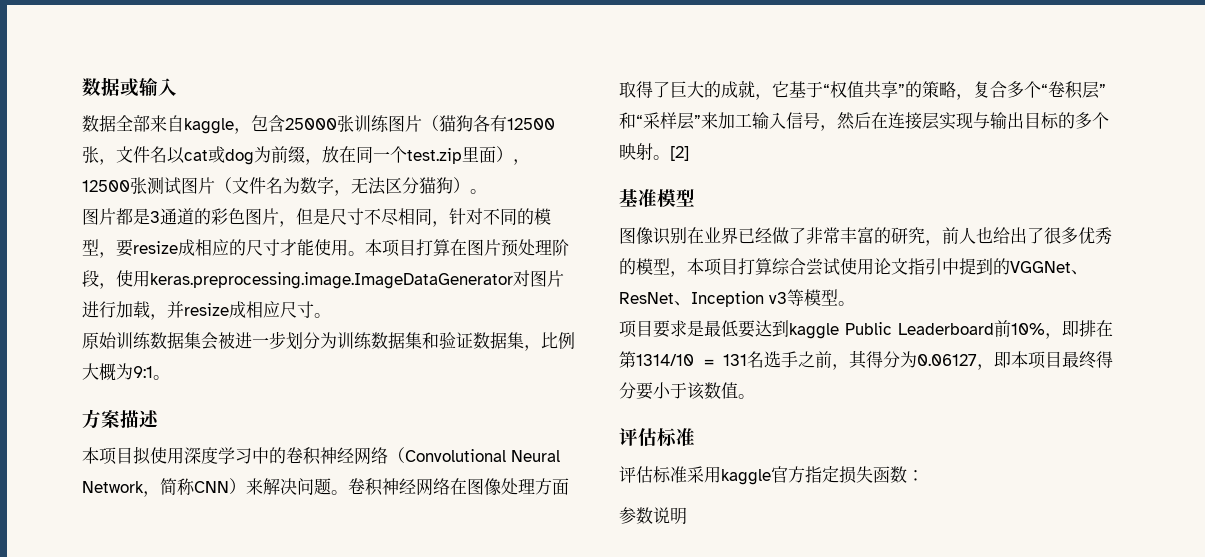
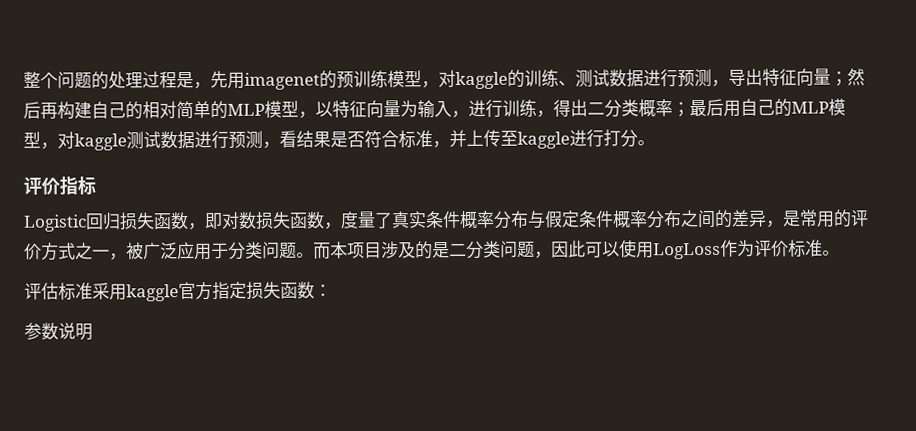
- 数据或输入
- 数据全部来自kaggle，包含25000张训练图片（猫狗各有12500张，文件名以cat或dog为前缀，放在同一个test.zip里面），12500张测试图片（文件名为数字，无法区分猫狗）。
- 图片都是3通道的彩色图片，但是尺寸不尽相同，针对不同的模型，要resize成相应的尺寸才能使用。本项目打算在图片预处理阶段，使用keras.preprocessing.image.ImageDataGenerator对图片进行加载，并resize成相应尺寸。
- 原始训练数据集会被进一步划分为训练数据集和验证数据集，比例大概为9:1。
- 方案描述
- 本项目拟使用深度学习中的卷积神经网络（Convolutional Neural Network，简称CNN）来解决问题。卷积神经网络在图像处理方面取得了巨大的成就，它基于“权值共享”的策略，复合多个“卷积层”和“采样层”来加工输入信号，然后在连接层实现与输出目标的多个映射。[2]
- 基准模型
- 图像识别在业界已经做了非常丰富的研究，前人也给出了很多优秀的模型，本项目打算综合尝试使用论文指引中提到的VGGNet、ResNet、Inception v3等模型。
- 项目要求是最低要达到kaggle Public Leaderboard前10%，即排在第1314/10 = 131名选手之前，其得分为0.06127，即本项目最终得分要小于该数值。
- 评估标准
+ 整个问题的处理过程是，先用imagenet的预训练模型，对kaggle的训练、测试数据进行预测，导出特征向量；然后再构建自己的相对简单的MLP模型，以特征向量为输入，进行训练，得出二分类概率；最后用自己的MLP模型，对kaggle测试数据进行预测，看结果是否符合标准，并上传至kaggle进行打分。
+ 评价指标
+ Logistic回归损失函数，即对数损失函数，度量了真实条件概率分布与假定条件概率分布之间的差异，是常用的评价方式之一，被广泛应用于分类问题。而本项目涉及的是二分类问题，因此可以使用LogLoss作为评价标准。

